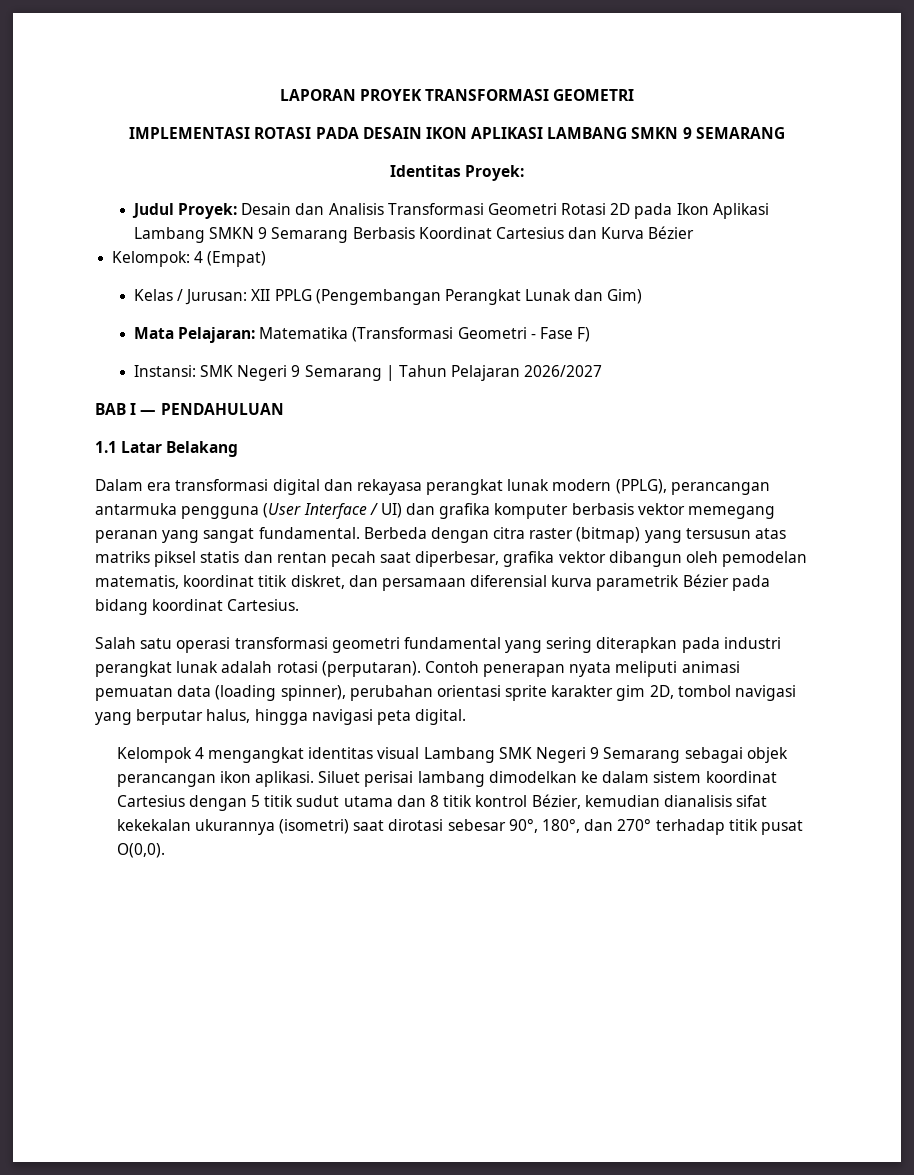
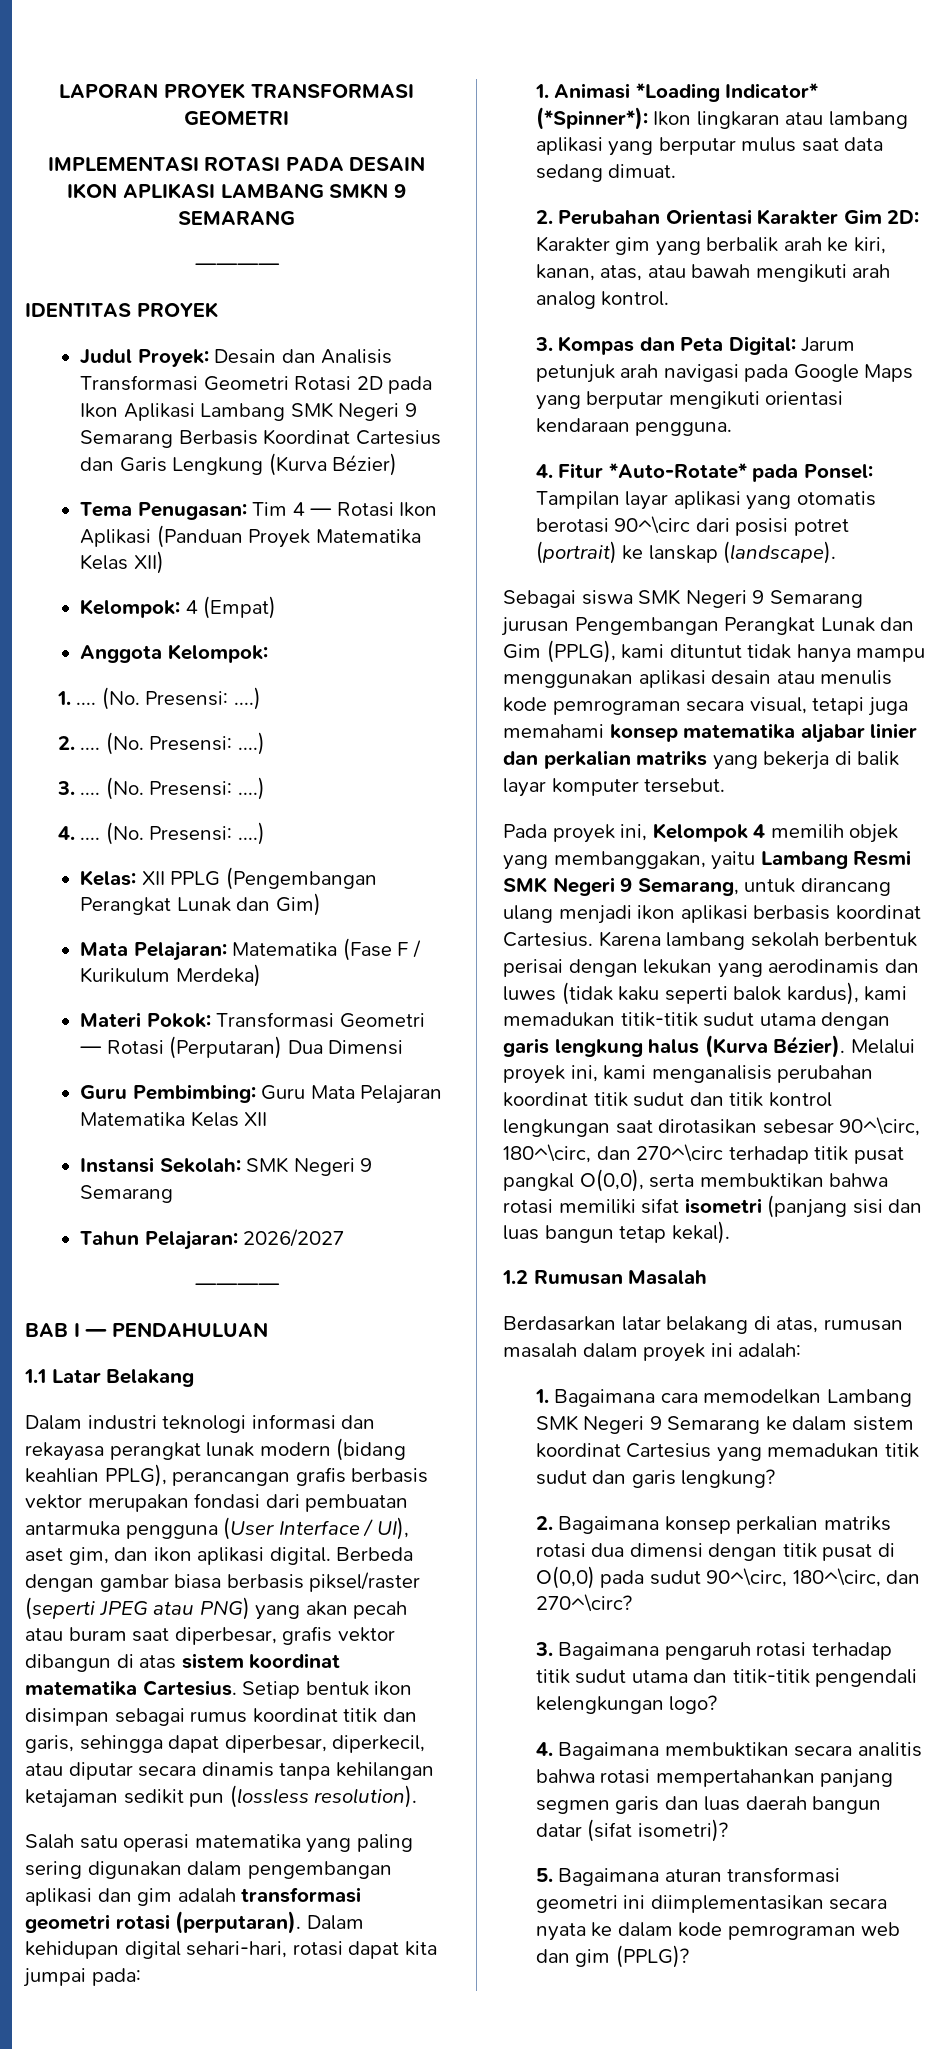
  IMPLEMENTASI ROTASI PADA DESAIN IKON APLIKASI LAMBANG SMKN 9 SEMARANG
- Identitas Proyek:
+ ————
+ IDENTITAS PROYEK
- Judul Proyek: Desain dan Analisis Transformasi Geometri Rotasi 2D pada Ikon Aplikasi Lambang SMKN 9 Semarang Berbasis Koordinat Cartesius dan Kurva Bézier
+ Judul Proyek: Desain dan Analisis Transformasi Geometri Rotasi 2D pada Ikon Aplikasi Lambang SMK Negeri 9 Semarang Berbasis Koordinat Cartesius dan Garis Lengkung (Kurva Bézier)
+ Tema Penugasan: Tim 4 — Rotasi Ikon Aplikasi (Panduan Proyek Matematika Kelas XII)
  Kelompok: 4 (Empat)
- Kelas / Jurusan: XII PPLG (Pengembangan Perangkat Lunak dan Gim)
+ Anggota Kelompok:
+ 1. .... (No. Presensi: ....)
+ 2. .... (No. Presensi: ....)
+ 3. .... (No. Presensi: ....)
+ 4. .... (No. Presensi: ....)
+ Kelas: XII PPLG (Pengembangan Perangkat Lunak dan Gim)
- Mata Pelajaran: Matematika (Transformasi Geometri - Fase F)
- Instansi: SMK Negeri 9 Semarang | Tahun Pelajaran 2026/2027
+ Mata Pelajaran: Matematika (Fase F / Kurikulum Merdeka)
+ Materi Pokok: Transformasi Geometri — Rotasi (Perputaran) Dua Dimensi
+ Guru Pembimbing: Guru Mata Pelajaran Matematika Kelas XII
+ Instansi Sekolah: SMK Negeri 9 Semarang
+ Tahun Pelajaran: 2026/2027
+ ————
- Dalam era transformasi digital dan rekayasa perangkat lunak modern (PPLG), perancangan antarmuka pengguna (User Interface / UI) dan grafika komputer berbasis vektor memegang peranan yang sangat fundamental. Berbeda dengan citra raster (bitmap) yang tersusun atas matriks piksel statis dan rentan pecah saat diperbesar, grafika vektor dibangun oleh pemodelan matematis, koordinat titik diskret, dan persamaan diferensial kurva parametrik Bézier pada bidang koordinat Cartesius.
- Salah satu operasi transformasi geometri fundamental yang sering diterapkan pada industri perangkat lunak adalah rotasi (perputaran). Contoh penerapan nyata meliputi animasi pemuatan data (loading spinner), perubahan orientasi sprite karakter gim 2D, tombol navigasi yang berputar halus, hingga navigasi peta digital.
- Kelompok 4 mengangkat identitas visual Lambang SMK Negeri 9 Semarang sebagai objek perancangan ikon aplikasi. Siluet perisai lambang dimodelkan ke dalam sistem koordinat Cartesius dengan 5 titik sudut utama dan 8 titik kontrol Bézier, kemudian dianalisis sifat kekekalan ukurannya (isometri) saat dirotasi sebesar 90°, 180°, dan 270° terhadap titik pusat O(0,0).
+ Dalam industri teknologi informasi dan rekayasa perangkat lunak modern (bidang keahlian PPLG), perancangan grafis berbasis vektor merupakan fondasi dari pembuatan antarmuka pengguna (User Interface / UI), aset gim, dan ikon aplikasi digital. Berbeda dengan gambar biasa berbasis piksel/raster (seperti JPEG atau PNG) yang akan pecah atau buram saat diperbesar, grafis vektor dibangun di atas sistem koordinat matematika Cartesius. Setiap bentuk ikon disimpan sebagai rumus koordinat titik dan garis, sehingga dapat diperbesar, diperkecil, atau diputar secara dinamis tanpa kehilangan ketajaman sedikit pun (lossless resolution).
+ Salah satu operasi matematika yang paling sering digunakan dalam pengembangan aplikasi dan gim adalah transformasi geometri rotasi (perputaran). Dalam kehidupan digital sehari-hari, rotasi dapat kita jumpai pada:
+ 1. Animasi *Loading Indicator* (*Spinner*): Ikon lingkaran atau lambang aplikasi yang berputar mulus saat data sedang dimuat.
+ 2. Perubahan Orientasi Karakter Gim 2D: Karakter gim yang berbalik arah ke kiri, kanan, atas, atau bawah mengikuti arah analog kontrol.
+ 3. Kompas dan Peta Digital: Jarum petunjuk arah navigasi pada Google Maps yang berputar mengikuti orientasi kendaraan pengguna.
+ 4. Fitur *Auto-Rotate* pada Ponsel: Tampilan layar aplikasi yang otomatis berotasi 90^\circ dari posisi potret (portrait) ke lanskap (landscape).
+ Sebagai siswa SMK Negeri 9 Semarang jurusan Pengembangan Perangkat Lunak dan Gim (PPLG), kami dituntut tidak hanya mampu menggunakan aplikasi desain atau menulis kode pemrograman secara visual, tetapi juga memahami konsep matematika aljabar linier dan perkalian matriks yang bekerja di balik layar komputer tersebut.
+ Pada proyek ini, Kelompok 4 memilih objek yang membanggakan, yaitu Lambang Resmi SMK Negeri 9 Semarang, untuk dirancang ulang menjadi ikon aplikasi berbasis koordinat Cartesius. Karena lambang sekolah berbentuk perisai dengan lekukan yang aerodinamis dan luwes (tidak kaku seperti balok kardus), kami memadukan titik-titik sudut utama dengan garis lengkung halus (Kurva Bézier). Melalui proyek ini, kami menganalisis perubahan koordinat titik sudut dan titik kontrol lengkungan saat dirotasikan sebesar 90^\circ, 180^\circ, dan 270^\circ terhadap titik pusat pangkal O(0,0), serta membuktikan bahwa rotasi memiliki sifat isometri (panjang sisi dan luas bangun tetap kekal).
+ 1.2 Rumusan Masalah
+ Berdasarkan latar belakang di atas, rumusan masalah dalam proyek ini adalah:
+ 1. Bagaimana cara memodelkan Lambang SMK Negeri 9 Semarang ke dalam sistem koordinat Cartesius yang memadukan titik sudut dan garis lengkung?
+ 2. Bagaimana konsep perkalian matriks rotasi dua dimensi dengan titik pusat di O(0,0) pada sudut 90^\circ, 180^\circ, dan 270^\circ?
+ 3. Bagaimana pengaruh rotasi terhadap titik sudut utama dan titik-titik pengendali kelengkungan logo?
+ 4. Bagaimana membuktikan secara analitis bahwa rotasi mempertahankan panjang segmen garis dan luas daerah bangun datar (sifat isometri)?
+ 5. Bagaimana aturan transformasi geometri ini diimplementasikan secara nyata ke dalam kode pemrograman web dan gim (PPLG)?

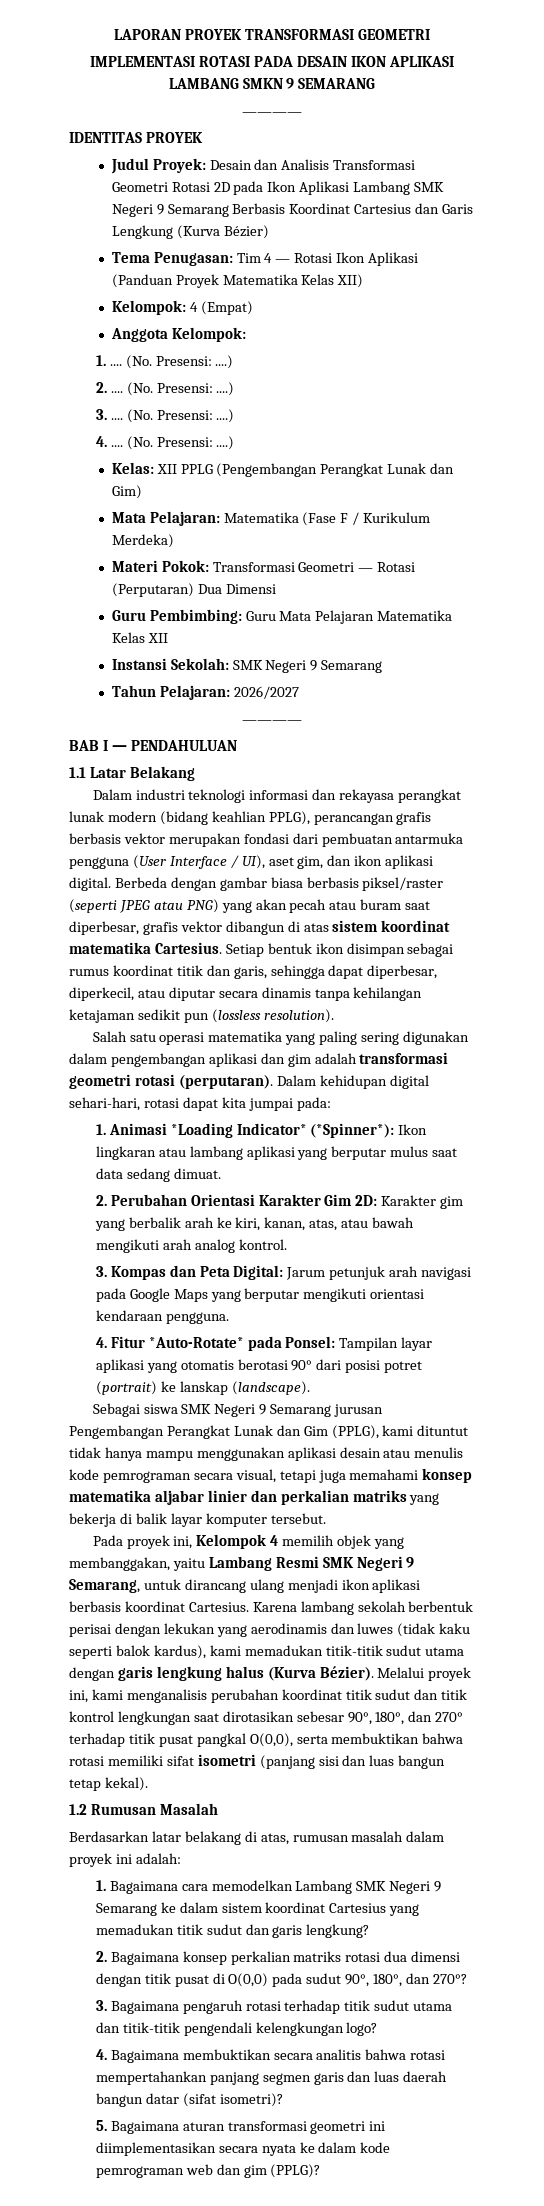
- 4. Fitur *Auto-Rotate* pada Ponsel: Tampilan layar aplikasi yang otomatis berotasi 90^\circ dari posisi potret (portrait) ke lanskap (landscape).
+ 4. Fitur *Auto-Rotate* pada Ponsel: Tampilan layar aplikasi yang otomatis berotasi 90° dari posisi potret (portrait) ke lanskap (landscape).
- Melalui proyek ini, kami menganalisis perubahan koordinat titik sudut dan titik kontrol lengkungan saat dirotasikan sebesar 90^\circ, 180^\circ, dan 270^\circ terhadap titik pusat pangkal O(0,0), serta membuktikan bahwa rotasi memiliki sifat isometri (panjang sisi dan luas bangun tetap kekal).
+ Melalui proyek ini, kami menganalisis perubahan koordinat titik sudut dan titik kontrol lengkungan saat dirotasikan sebesar 90°, 180°, dan 270° terhadap titik pusat pangkal O(0,0), serta membuktikan bahwa rotasi memiliki sifat isometri (panjang sisi dan luas bangun tetap kekal).
- 2. Bagaimana konsep perkalian matriks rotasi dua dimensi dengan titik pusat di O(0,0) pada sudut 90^\circ, 180^\circ, dan 270^\circ?
+ 2. Bagaimana konsep perkalian matriks rotasi dua dimensi dengan titik pusat di O(0,0) pada sudut 90°, 180°, dan 270°?

